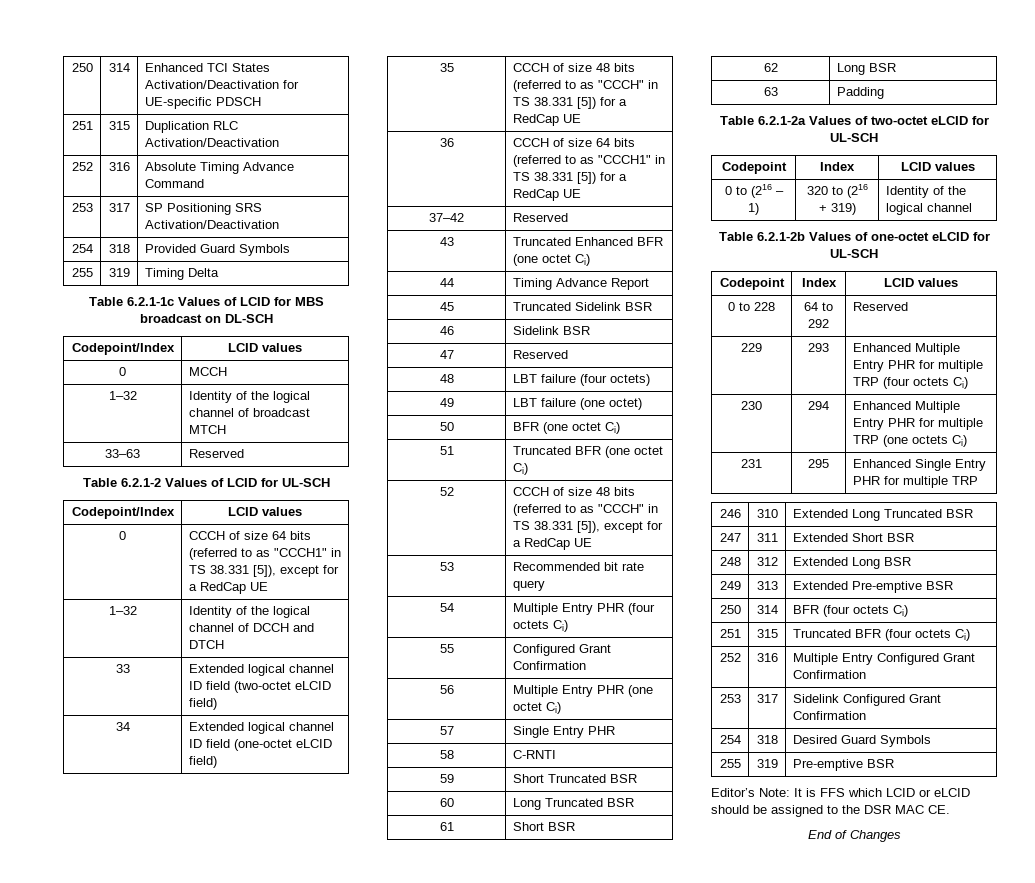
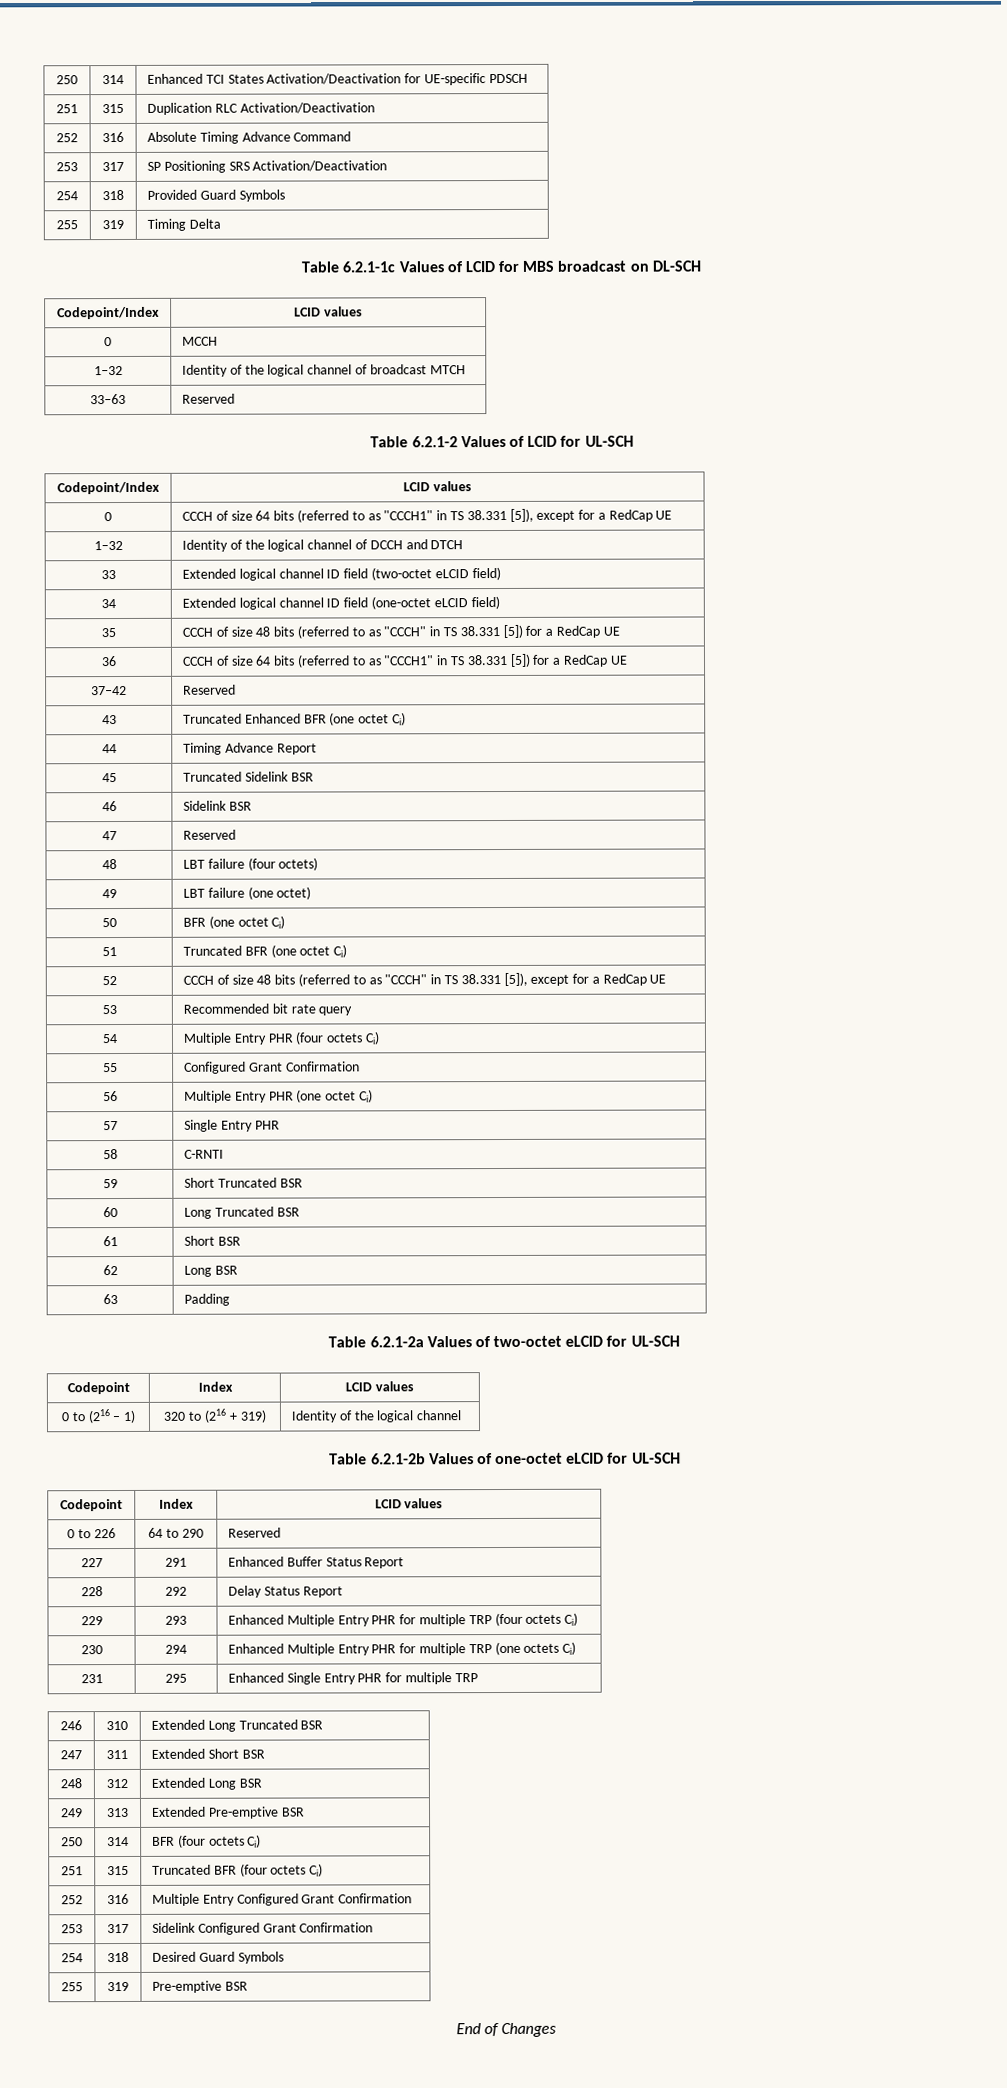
- 0 to 228 | 64 to 292 | Reserved
+ 0 to 226 | 64 to 290 | Reserved
+ 227 | 291 | Enhanced Buffer Status Report
+ 228 | 292 | Delay Status Report
- Editor’s Note: It is FFS which LCID or eLCID should be assigned to the DSR MAC CE.

